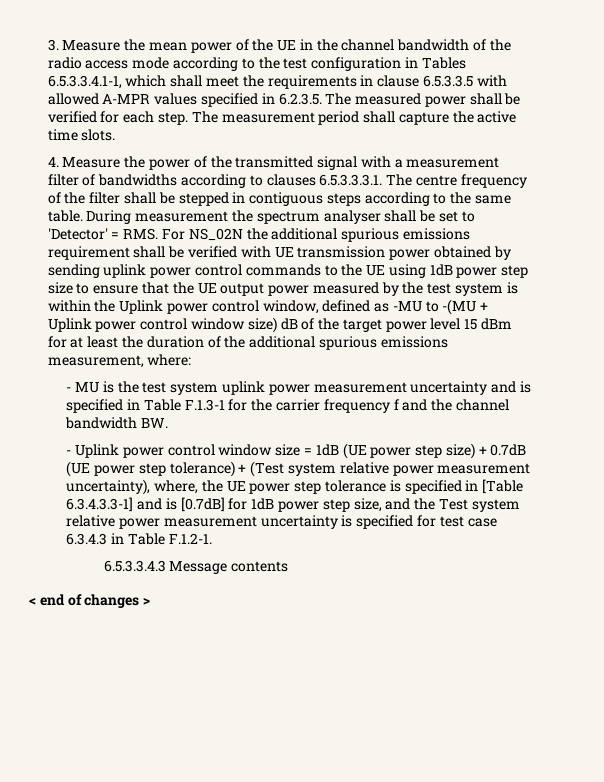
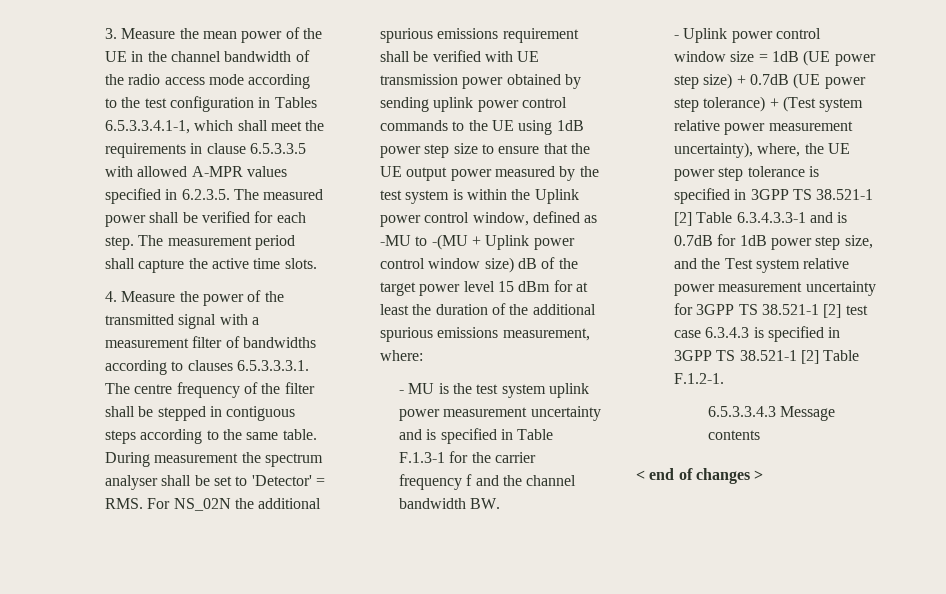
- - Uplink power control window size = 1dB (UE power step size) + 0.7dB (UE power step tolerance) + (Test system relative power measurement uncertainty), where, the UE power step tolerance is specified in [Table 6.3.4.3.3-1] and is [0.7dB] for 1dB power step size, and the Test system relative power measurement uncertainty is specified for test case 6.3.4.3 in Table F.1.2-1.
+ - Uplink power control window size = 1dB (UE power step size) + 0.7dB (UE power step tolerance) + (Test system relative power measurement uncertainty), where, the UE power step tolerance is specified in 3GPP TS 38.521-1 [2] Table 6.3.4.3.3-1 and is 0.7dB for 1dB power step size, and the Test system relative power measurement uncertainty for 3GPP TS 38.521-1 [2] test case 6.3.4.3 is specified in 3GPP TS 38.521-1 [2] Table F.1.2-1.

